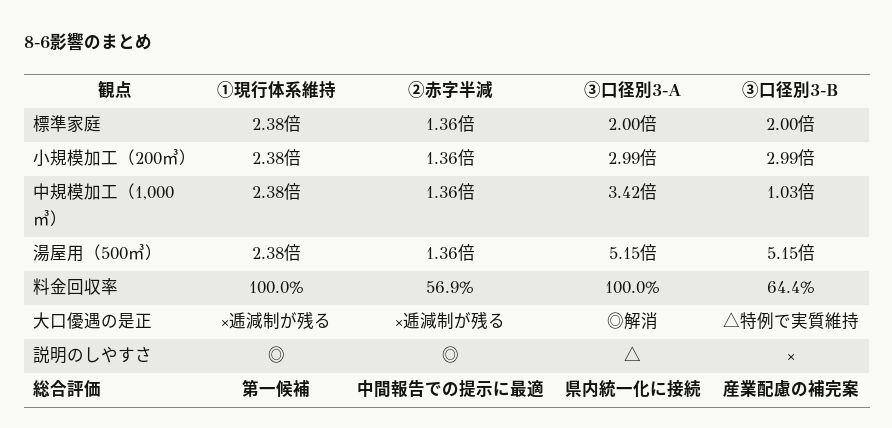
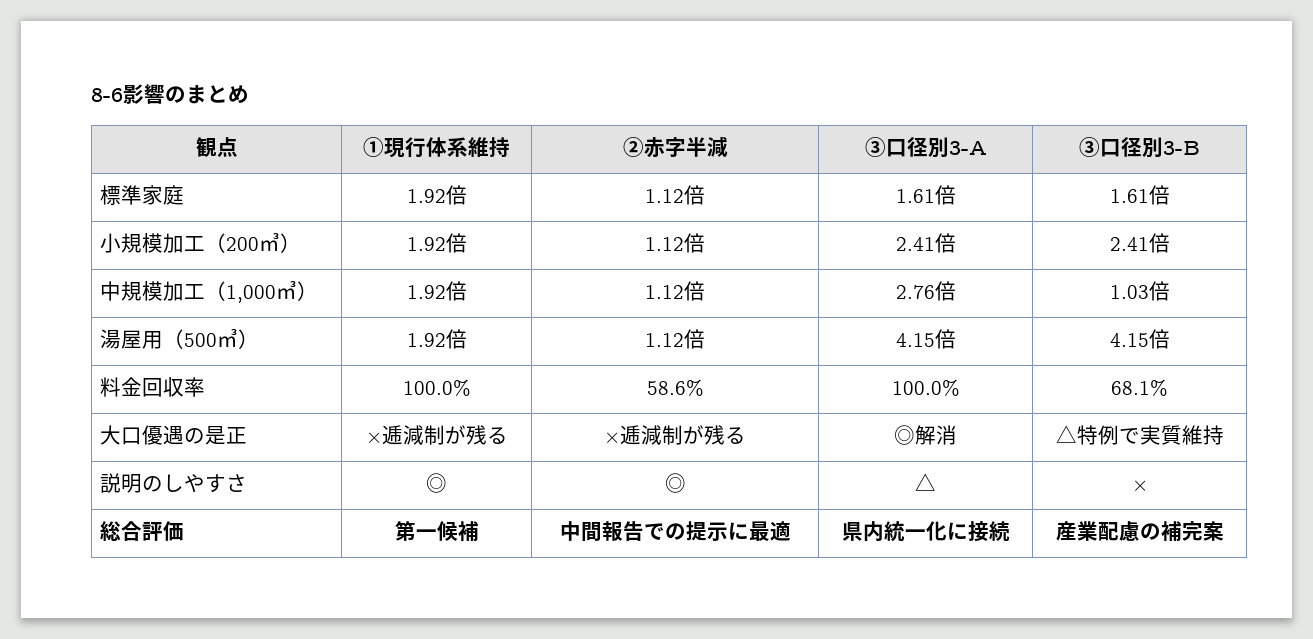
- 標準家庭 | 2.38倍 | 1.36倍 | 2.00倍 | 2.00倍
+ 標準家庭 | 1.92倍 | 1.12倍 | 1.61倍 | 1.61倍
- 小規模加工（200㎥） | 2.38倍 | 1.36倍 | 2.99倍 | 2.99倍
+ 小規模加工（200㎥） | 1.92倍 | 1.12倍 | 2.41倍 | 2.41倍
- 中規模加工（1,000㎥） | 2.38倍 | 1.36倍 | 3.42倍 | 1.03倍
+ 中規模加工（1,000㎥） | 1.92倍 | 1.12倍 | 2.76倍 | 1.03倍
- 湯屋用（500㎥） | 2.38倍 | 1.36倍 | 5.15倍 | 5.15倍
+ 湯屋用（500㎥） | 1.92倍 | 1.12倍 | 4.15倍 | 4.15倍
- 料金回収率 | 100.0% | 56.9% | 100.0% | 64.4%
+ 料金回収率 | 100.0% | 58.6% | 100.0% | 68.1%

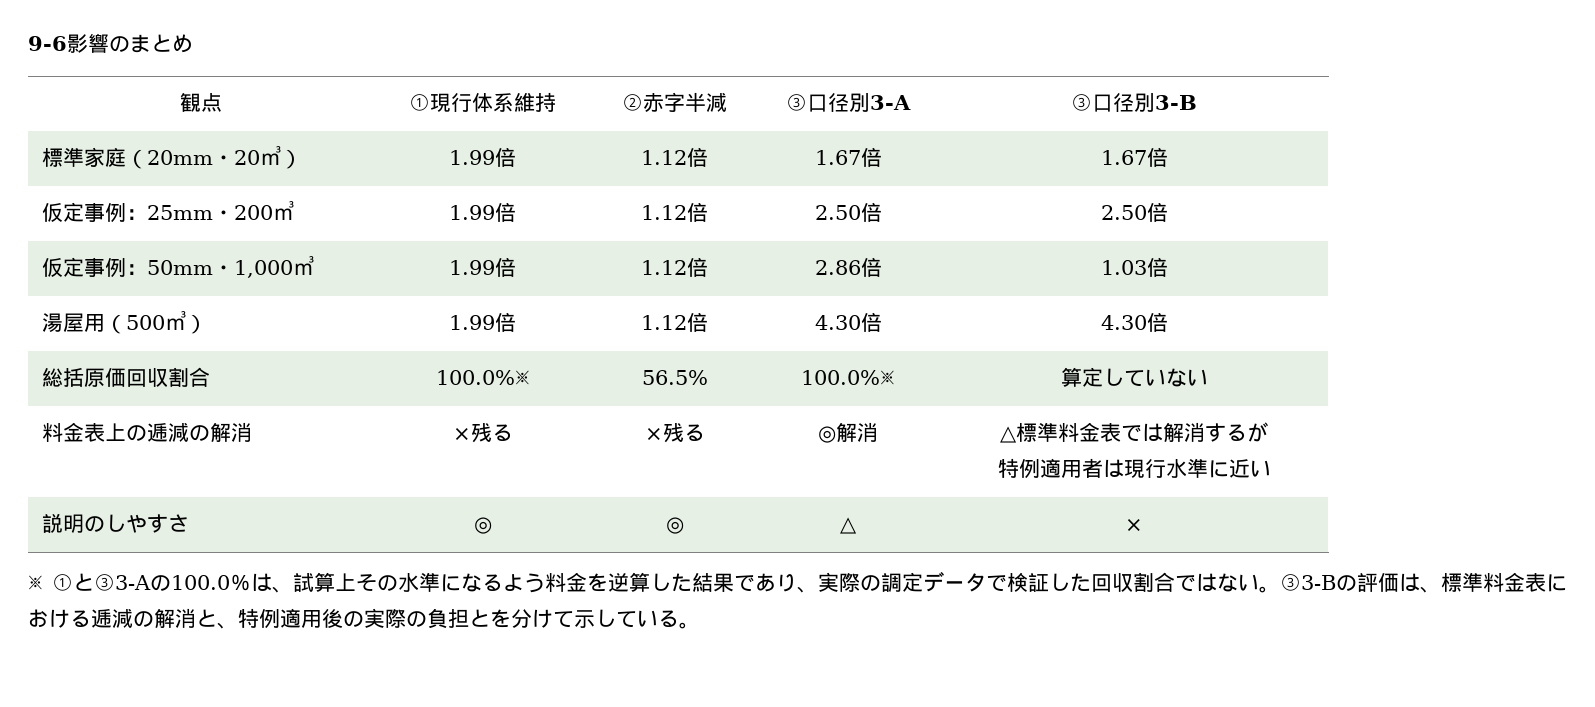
- 8-6影響のまとめ
+ 9-6影響のまとめ
- 標準家庭 | 1.92倍 | 1.12倍 | 1.61倍 | 1.61倍
- 小規模加工（200㎥） | 1.92倍 | 1.12倍 | 2.41倍 | 2.41倍
- 中規模加工（1,000㎥） | 1.92倍 | 1.12倍 | 2.76倍 | 1.03倍
+ 標準家庭（20mm・20㎥） | 1.99倍 | 1.12倍 | 1.67倍 | 1.67倍
+ 仮定事例：25mm・200㎥ | 1.99倍 | 1.12倍 | 2.50倍 | 2.50倍
+ 仮定事例：50mm・1,000㎥ | 1.99倍 | 1.12倍 | 2.86倍 | 1.03倍
- 湯屋用（500㎥） | 1.92倍 | 1.12倍 | 4.15倍 | 4.15倍
- 料金回収率 | 100.0% | 58.6% | 100.0% | 68.1%
- 大口優遇の是正 | ×逓減制が残る | ×逓減制が残る | ◎解消 | △特例で実質維持
+ 湯屋用（500㎥） | 1.99倍 | 1.12倍 | 4.30倍 | 4.30倍
+ 総括原価回収割合 | 100.0%※ | 56.5% | 100.0%※ | 算定していない
+ 料金表上の逓減の解消 | ×残る | ×残る | ◎解消 | △標準料金表では解消するが
+ 特例適用者は現行水準に近い
- 総合評価 | 第一候補 | 中間報告での提示に最適 | 県内統一化に接続 | 産業配慮の補完案
+ ※ ①と③3-Aの100.0％は、試算上その水準になるよう料金を逆算した結果であり、実際の調定データで検証した回収割合ではない。③3-Bの評価は、標準料金表における逓減の解消と、特例適用後の実際の負担とを分けて示している。

